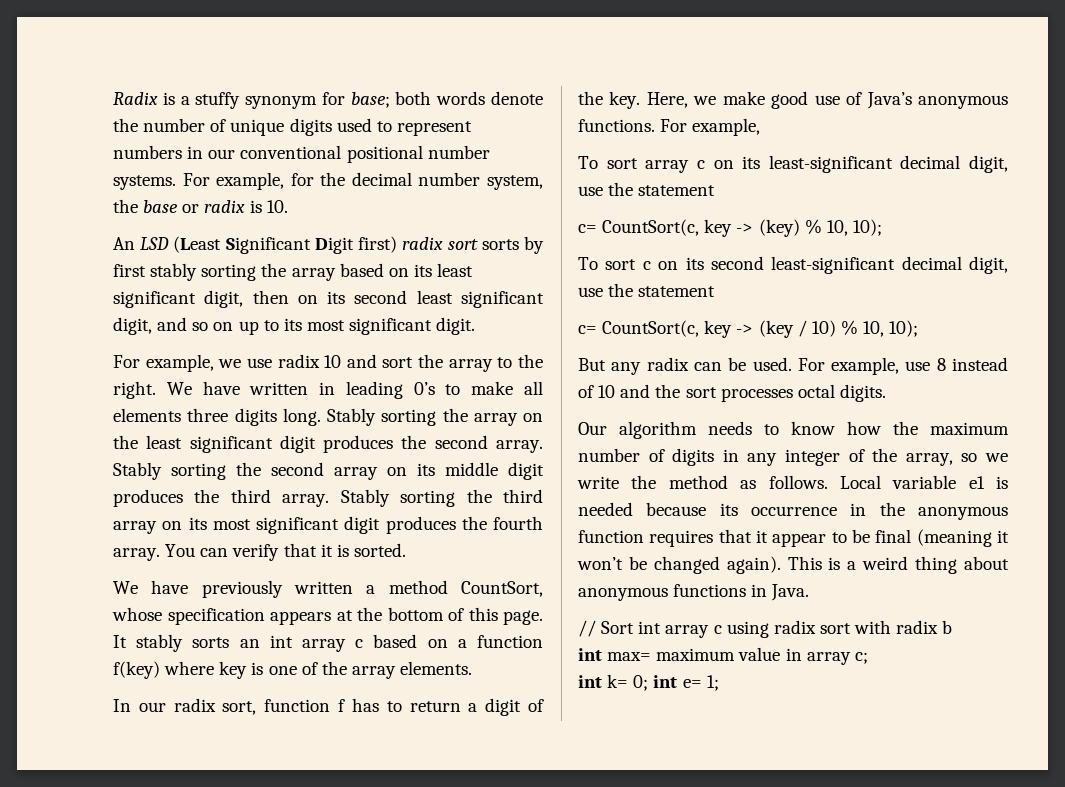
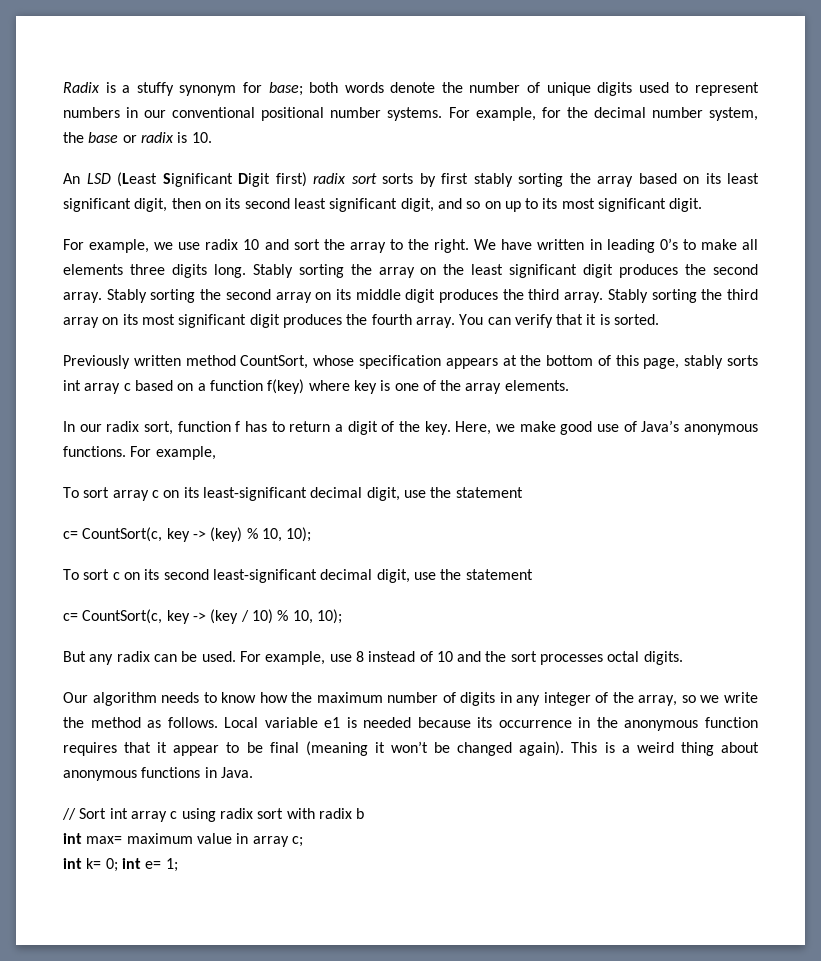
- We have previously written a method CountSort, whose specification appears at the bottom of this page. It stably sorts an int array c based on a function f(key) where key is one of the array elements.
+ Previously written method CountSort, whose specification appears at the bottom of this page, stably sorts int array c based on a function f(key) where key is one of the array elements.

